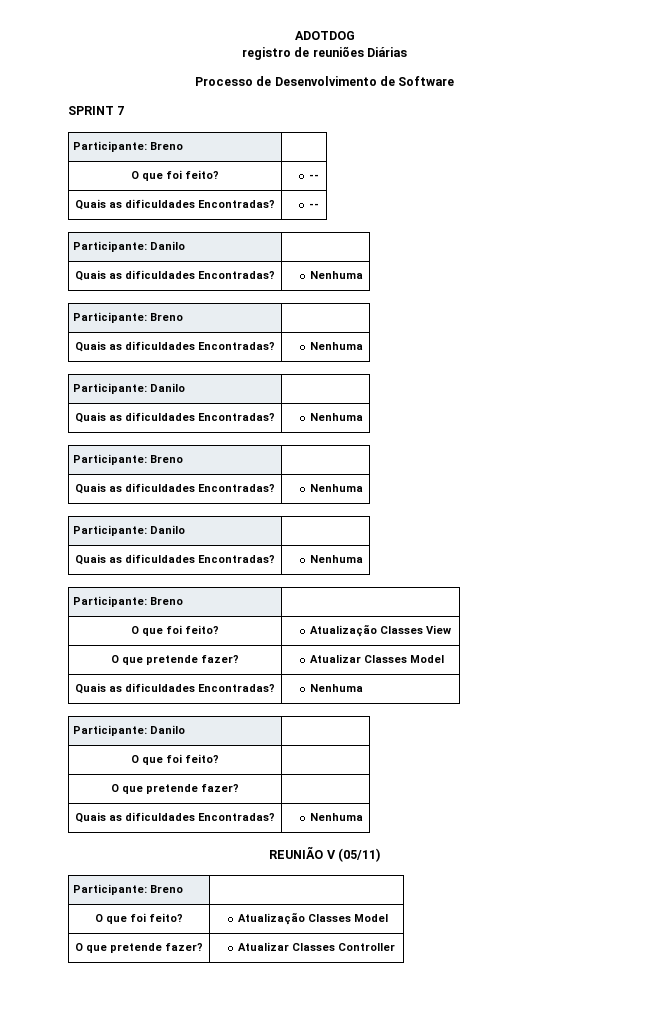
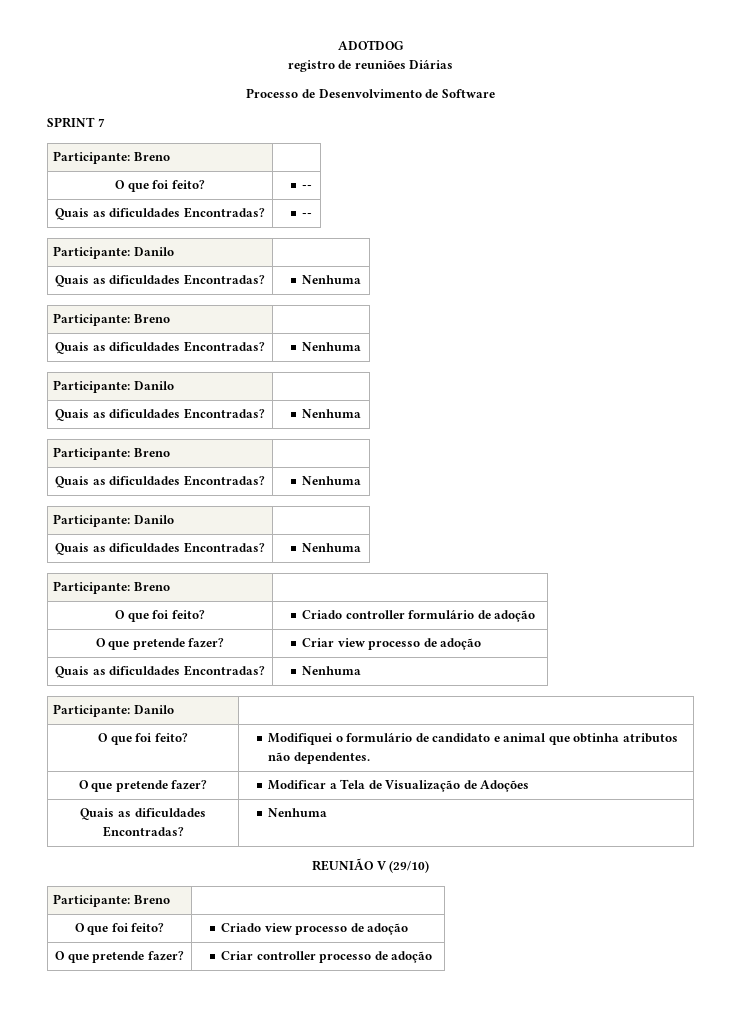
- O que foi feito? | Atualização Classes View
- O que pretende fazer? | Atualizar Classes Model
+ O que foi feito? | Criado controller formulário de adoção
+ O que pretende fazer? | Criar view processo de adoção
  Quais as dificuldades Encontradas? | Nenhuma
  Participante: Danilo |
- O que foi feito? |
- O que pretende fazer? |
+ O que foi feito? | Modifiquei o formulário de candidato e animal que obtinha atributos não dependentes.
+ O que pretende fazer? | Modificar a Tela de Visualização de Adoções
- REUNIÃO V (05/11)
+ REUNIÃO V (29/10)
  Participante: Breno |
- O que foi feito? | Atualização Classes Model
- O que pretende fazer? | Atualizar Classes Controller
+ O que foi feito? | Criado view processo de adoção
+ O que pretende fazer? | Criar controller processo de adoção

